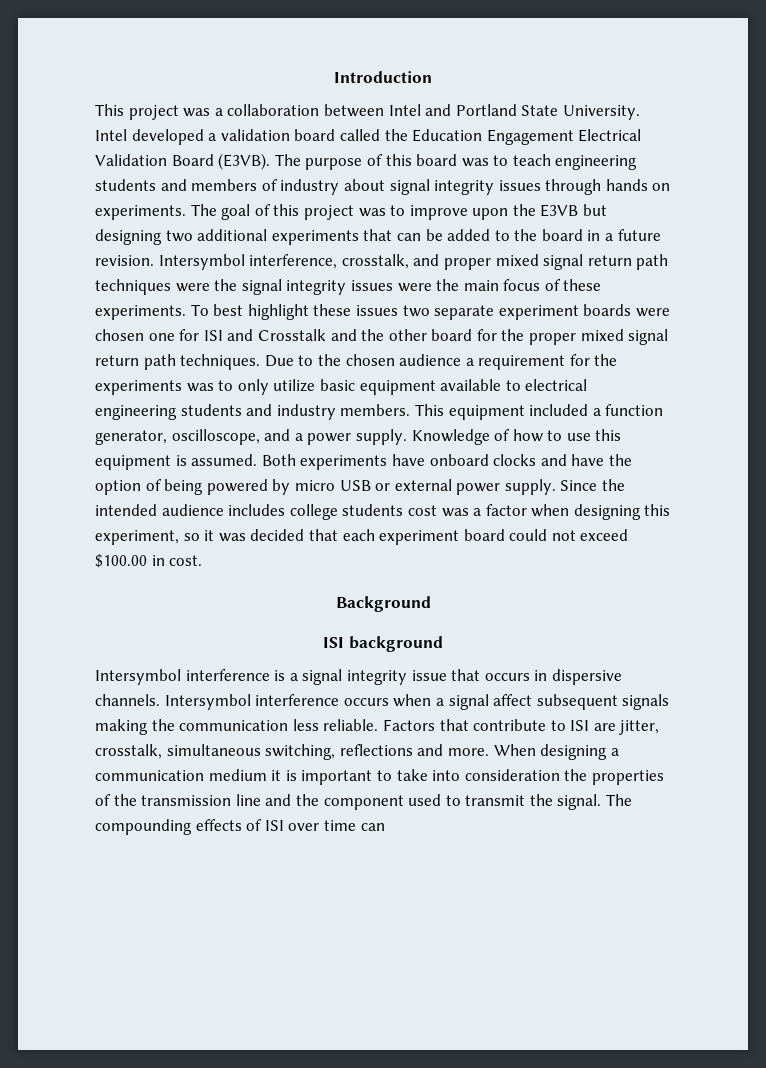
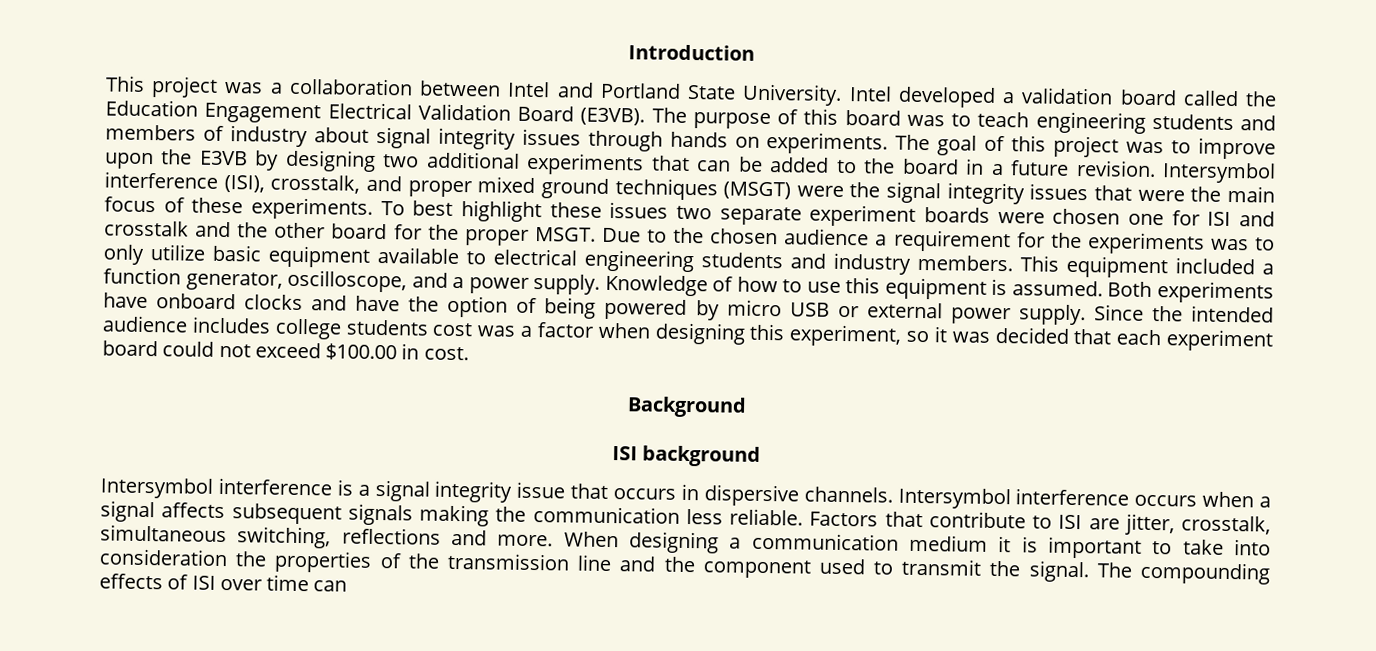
- The goal of this project was to improve upon the E3VB but designing two additional experiments that can be added to the board in a future revision.
+ The goal of this project was to improve upon the E3VB by designing two additional experiments that can be added to the board in a future revision.
- Intersymbol interference, crosstalk, and proper mixed signal return path techniques were the signal integrity issues were the main focus of these experiments.
+ Intersymbol interference (ISI), crosstalk, and proper mixed ground techniques (MSGT) were the signal integrity issues that were the main focus of these experiments.
- To best highlight these issues two separate experiment boards were chosen one for ISI and Crosstalk and the other board for the proper mixed signal return path techniques.
+ To best highlight these issues two separate experiment boards were chosen one for ISI and crosstalk and the other board for the proper MSGT.
- Intersymbol interference occurs when a signal affect subsequent signals making the communication less reliable.
+ Intersymbol interference occurs when a signal affects subsequent signals making the communication less reliable.

